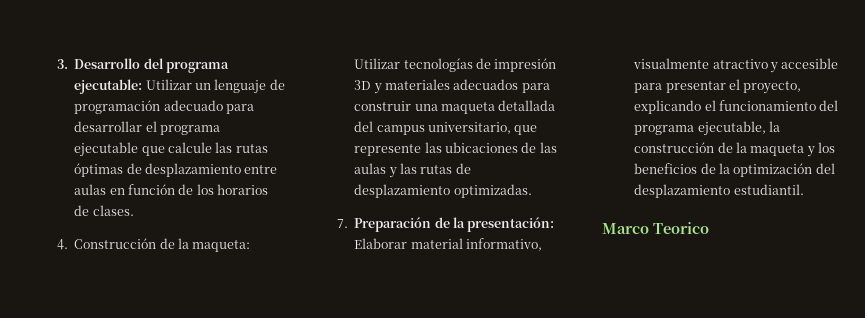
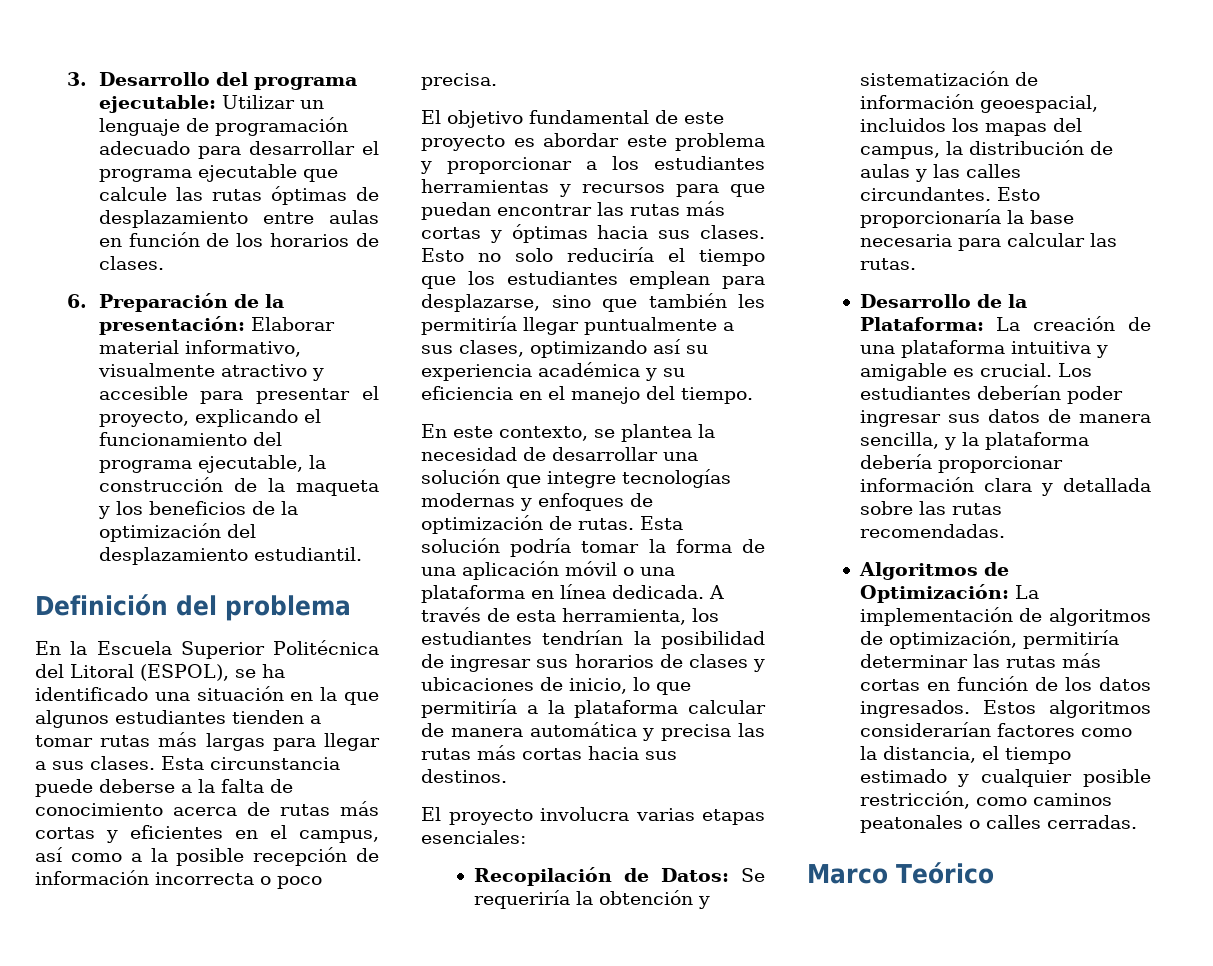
- 4. Construcción de la maqueta: Utilizar tecnologías de impresión 3D y materiales adecuados para construir una maqueta detallada del campus universitario, que represente las ubicaciones de las aulas y las rutas de desplazamiento optimizadas.
- 7. Preparación de la presentación: Elaborar material informativo, visualmente atractivo y accesible para presentar el proyecto, explicando el funcionamiento del programa ejecutable, la construcción de la maqueta y los beneficios de la optimización del desplazamiento estudiantil.
+ 6. Preparación de la presentación: Elaborar material informativo, visualmente atractivo y accesible para presentar el proyecto, explicando el funcionamiento del programa ejecutable, la construcción de la maqueta y los beneficios de la optimización del desplazamiento estudiantil.
+ Definición del problema
+ En la Escuela Superior Politécnica del Litoral (ESPOL), se ha identificado una situación en la que algunos estudiantes tienden a tomar rutas más largas para llegar a sus clases. Esta circunstancia puede deberse a la falta de conocimiento acerca de rutas más cortas y eficientes en el campus, así como a la posible recepción de información incorrecta o poco precisa.
+ El objetivo fundamental de este proyecto es abordar este problema y proporcionar a los estudiantes herramientas y recursos para que puedan encontrar las rutas más cortas y óptimas hacia sus clases. Esto no solo reduciría el tiempo que los estudiantes emplean para desplazarse, sino que también les permitiría llegar puntualmente a sus clases, optimizando así su experiencia académica y su eficiencia en el manejo del tiempo.
+ En este contexto, se plantea la necesidad de desarrollar una solución que integre tecnologías modernas y enfoques de optimización de rutas. Esta solución podría tomar la forma de una aplicación móvil o una plataforma en línea dedicada. A través de esta herramienta, los estudiantes tendrían la posibilidad de ingresar sus horarios de clases y ubicaciones de inicio, lo que permitiría a la plataforma calcular de manera automática y precisa las rutas más cortas hacia sus destinos.
+ El proyecto involucra varias etapas esenciales:
+ Recopilación de Datos: Se requeriría la obtención y sistematización de información geoespacial, incluidos los mapas del campus, la distribución de aulas y las calles circundantes. Esto proporcionaría la base necesaria para calcular las rutas.
+ Desarrollo de la Plataforma: La creación de una plataforma intuitiva y amigable es crucial. Los estudiantes deberían poder ingresar sus datos de manera sencilla, y la plataforma debería proporcionar información clara y detallada sobre las rutas recomendadas.
+ Algoritmos de Optimización: La implementación de algoritmos de optimización, permitiría determinar las rutas más cortas en función de los datos ingresados. Estos algoritmos considerarían factores como la distancia, el tiempo estimado y cualquier posible restricción, como caminos peatonales o calles cerradas.
- Marco Teorico
+ Marco Teórico

